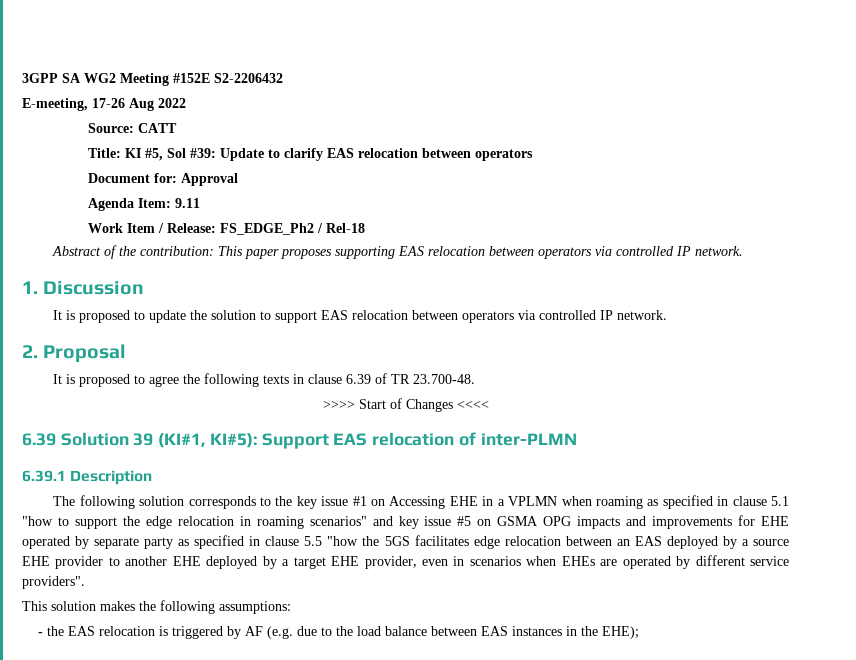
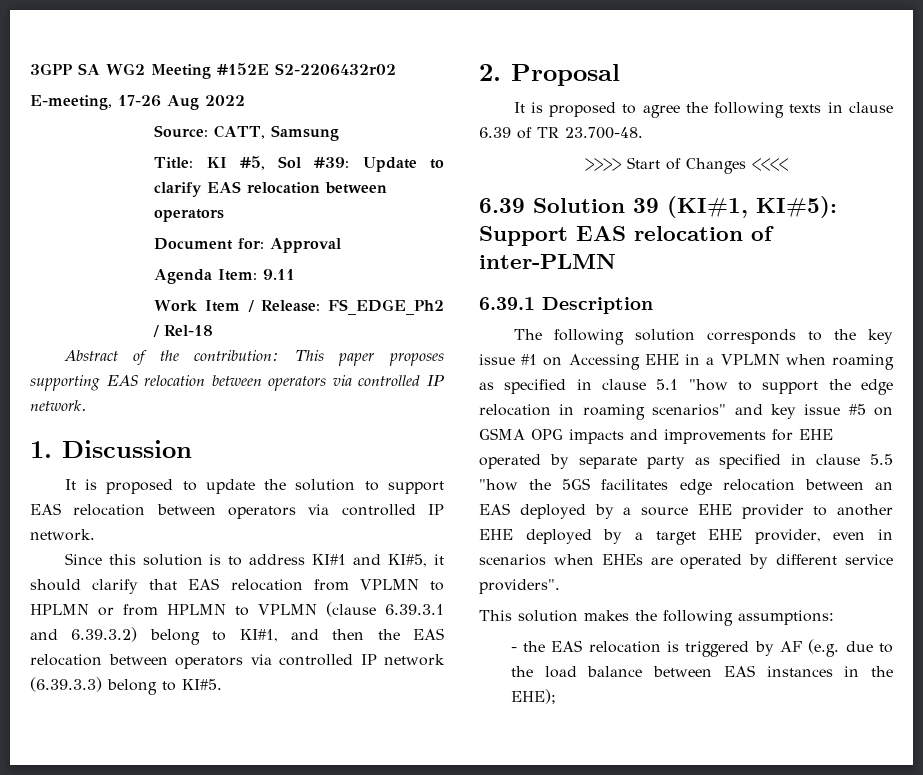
- 3GPP SA WG2 Meeting #152E S2-2206432
+ 3GPP SA WG2 Meeting #152E S2-2206432r02
- Source: CATT
+ Source: CATT, Samsung
+ Since this solution is to address KI#1 and KI#5, it should clarify that EAS relocation from VPLMN to HPLMN or from HPLMN to VPLMN (clause 6.39.3.1 and 6.39.3.2) belong to KI#1, and then the EAS relocation between operators via controlled IP network (6.39.3.3) belong to KI#5.

